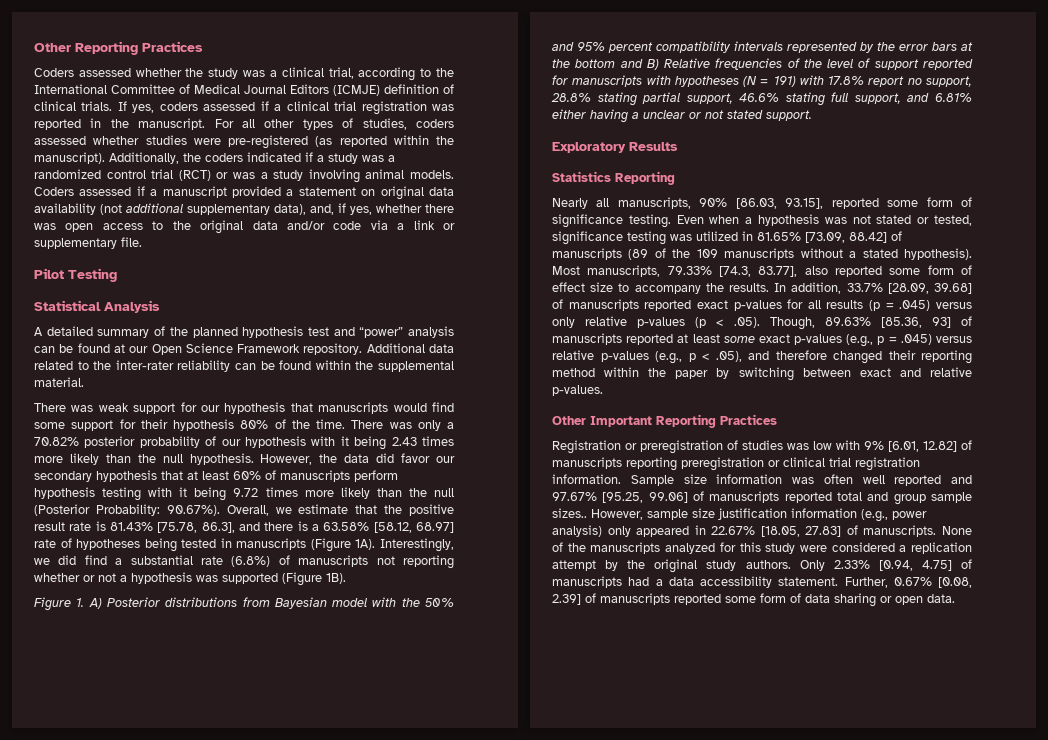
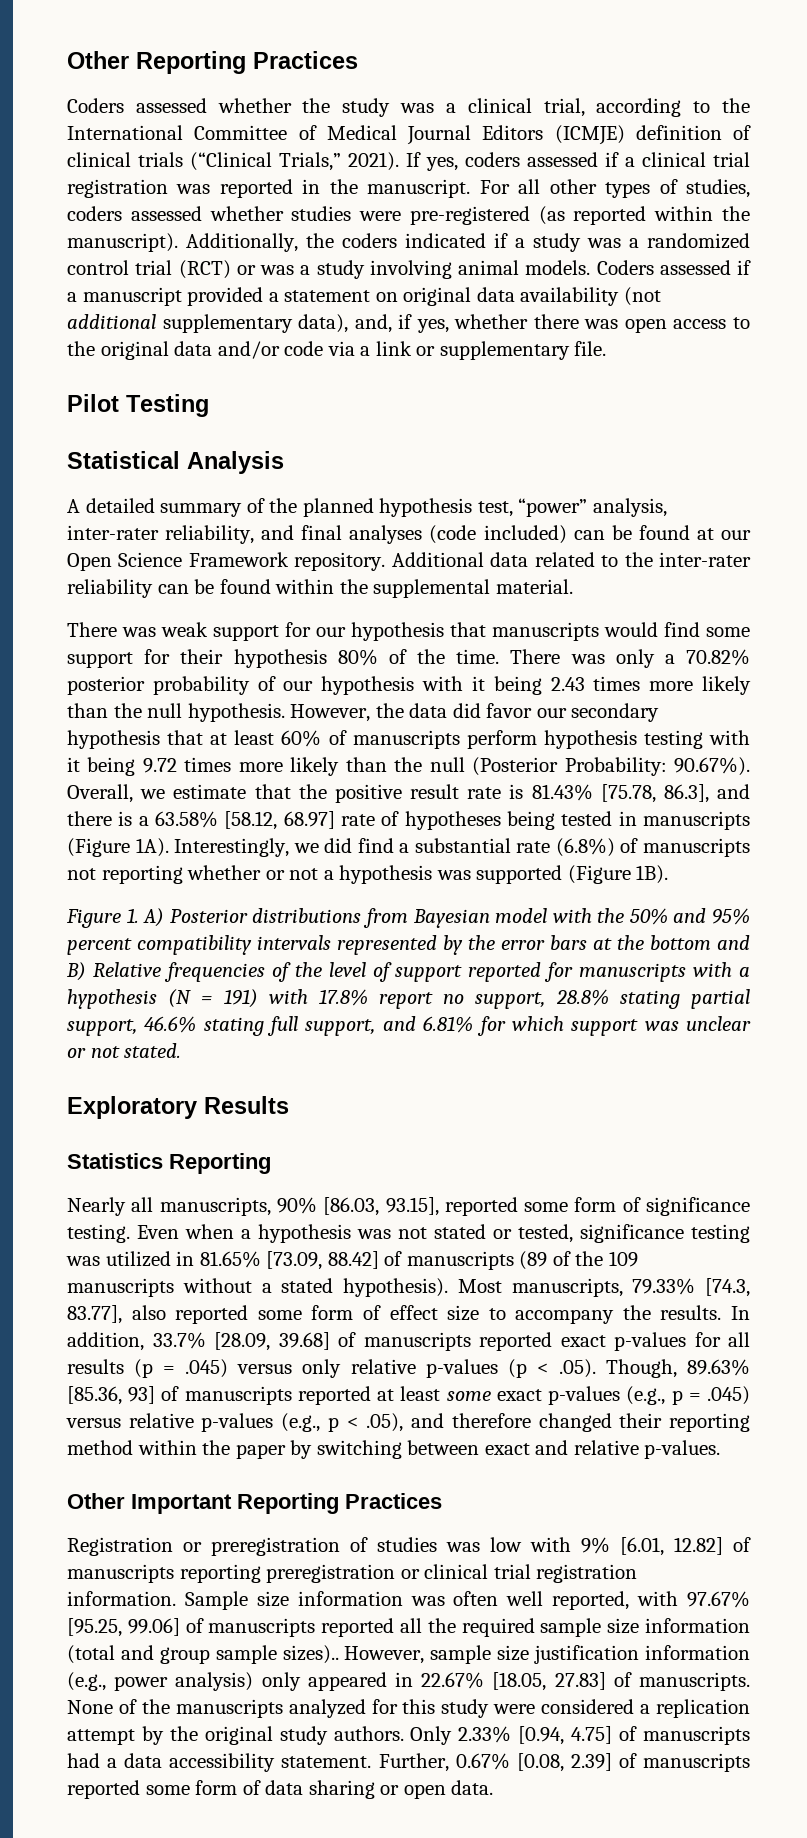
- Coders assessed whether the study was a clinical trial, according to the International Committee of Medical Journal Editors (ICMJE) definition of clinical trials.
+ Coders assessed whether the study was a clinical trial, according to the International Committee of Medical Journal Editors (ICMJE) definition of clinical trials (“Clinical Trials,” 2021).
- A detailed summary of the planned hypothesis test and “power” analysis can be found at our Open Science Framework repository.
+ A detailed summary of the planned hypothesis test, “power” analysis, inter-rater reliability, and final analyses (code included) can be found at our Open Science Framework repository.
- Figure 1. A) Posterior distributions from Bayesian model with the 50% and 95% percent compatibility intervals represented by the error bars at the bottom and B) Relative frequencies of the level of support reported for manuscripts with hypotheses (N = 191) with 17.8% report no support, 28.8% stating partial support, 46.6% stating full support, and 6.81% either having a unclear or not stated support.
+ Figure 1. A) Posterior distributions from Bayesian model with the 50% and 95% percent compatibility intervals represented by the error bars at the bottom and B) Relative frequencies of the level of support reported for manuscripts with a hypothesis (N = 191) with 17.8% report no support, 28.8% stating partial support, 46.6% stating full support, and 6.81% for which support was unclear or not stated.
- Sample size information was often well reported and 97.67% [95.25, 99.06] of manuscripts reported total and group sample sizes..
+ Sample size information was often well reported, with 97.67% [95.25, 99.06] of manuscripts reported all the required sample size information (total and group sample sizes)..

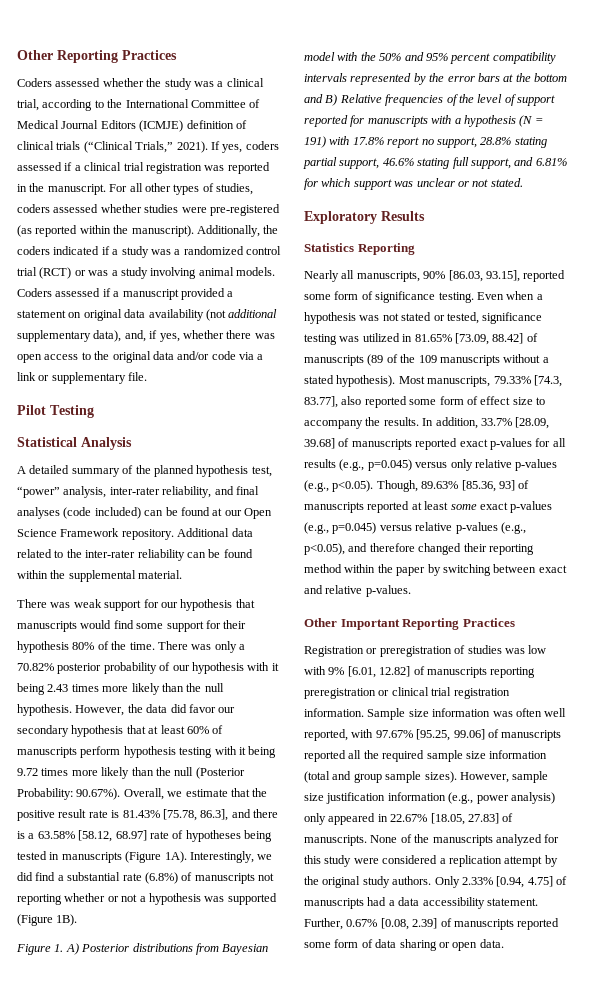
- In addition, 33.7% [28.09, 39.68] of manuscripts reported exact p-values for all results (p = .045) versus only relative p-values (p < .05). Though, 89.63% [85.36, 93] of manuscripts reported at least some exact p-values (e.g., p = .045) versus relative p-values (e.g., p < .05), and therefore changed their reporting method within the paper by switching between exact and relative p-values.
+ In addition, 33.7% [28.09, 39.68] of manuscripts reported exact p-values for all results (e.g., p=0.045) versus only relative p-values (e.g., p<0.05). Though, 89.63% [85.36, 93] of manuscripts reported at least some exact p-values (e.g., p=0.045) versus relative p-values (e.g., p<0.05), and therefore changed their reporting method within the paper by switching between exact and relative p-values.
- Sample size information was often well reported, with 97.67% [95.25, 99.06] of manuscripts reported all the required sample size information (total and group sample sizes)..
+ Sample size information was often well reported, with 97.67% [95.25, 99.06] of manuscripts reported all the required sample size information (total and group sample sizes).

